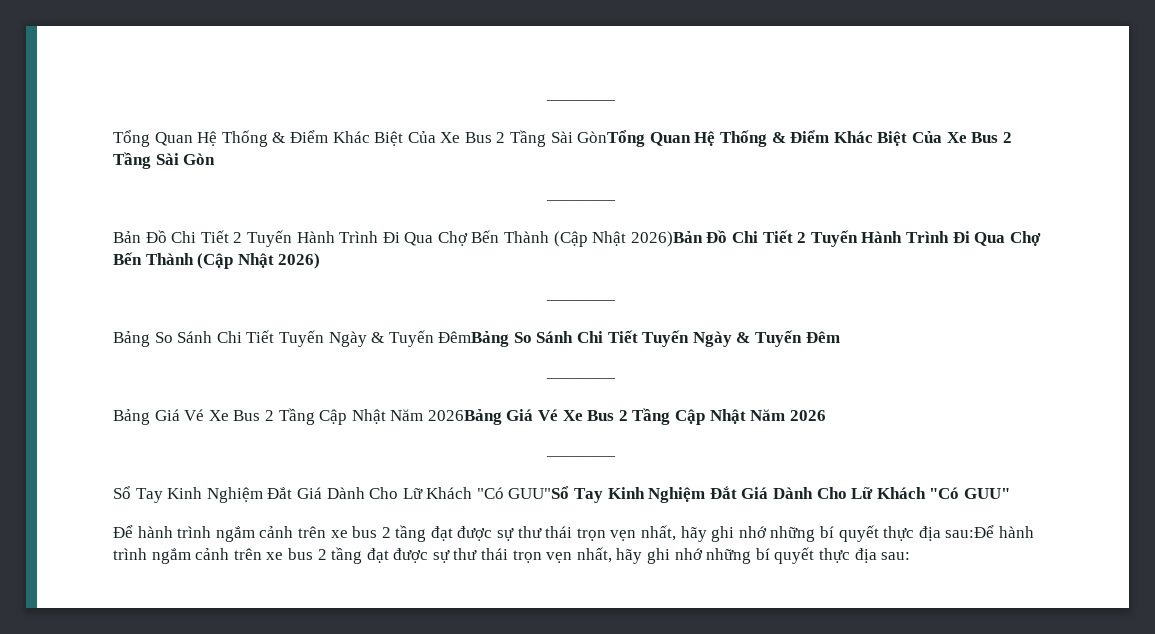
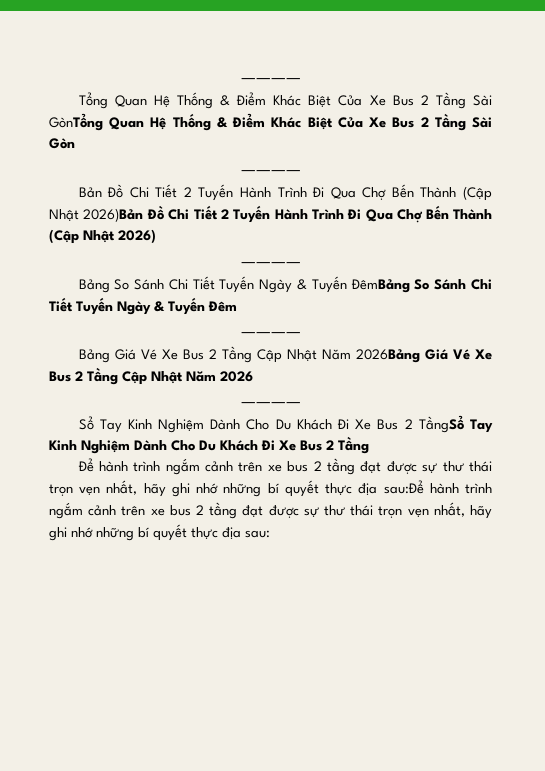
- Sổ Tay Kinh Nghiệm Đắt Giá Dành Cho Lữ Khách "Có GUU"Sổ Tay Kinh Nghiệm Đắt Giá Dành Cho Lữ Khách "Có GUU"
+ Sổ Tay Kinh Nghiệm Dành Cho Du Khách Đi Xe Bus 2 TầngSổ Tay Kinh Nghiệm Dành Cho Du Khách Đi Xe Bus 2 Tầng

